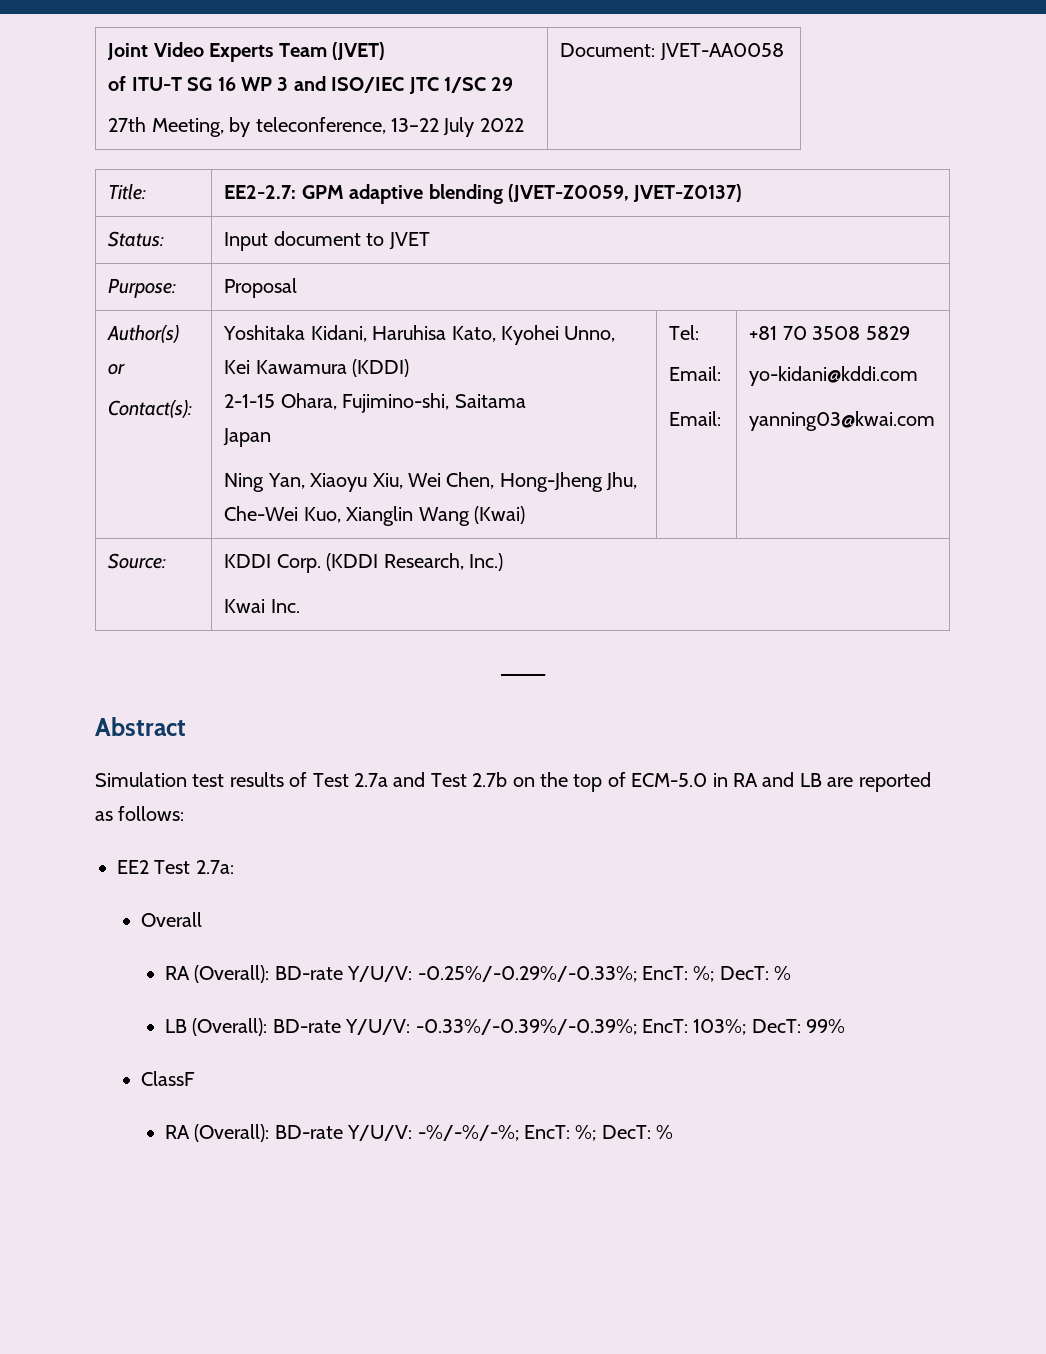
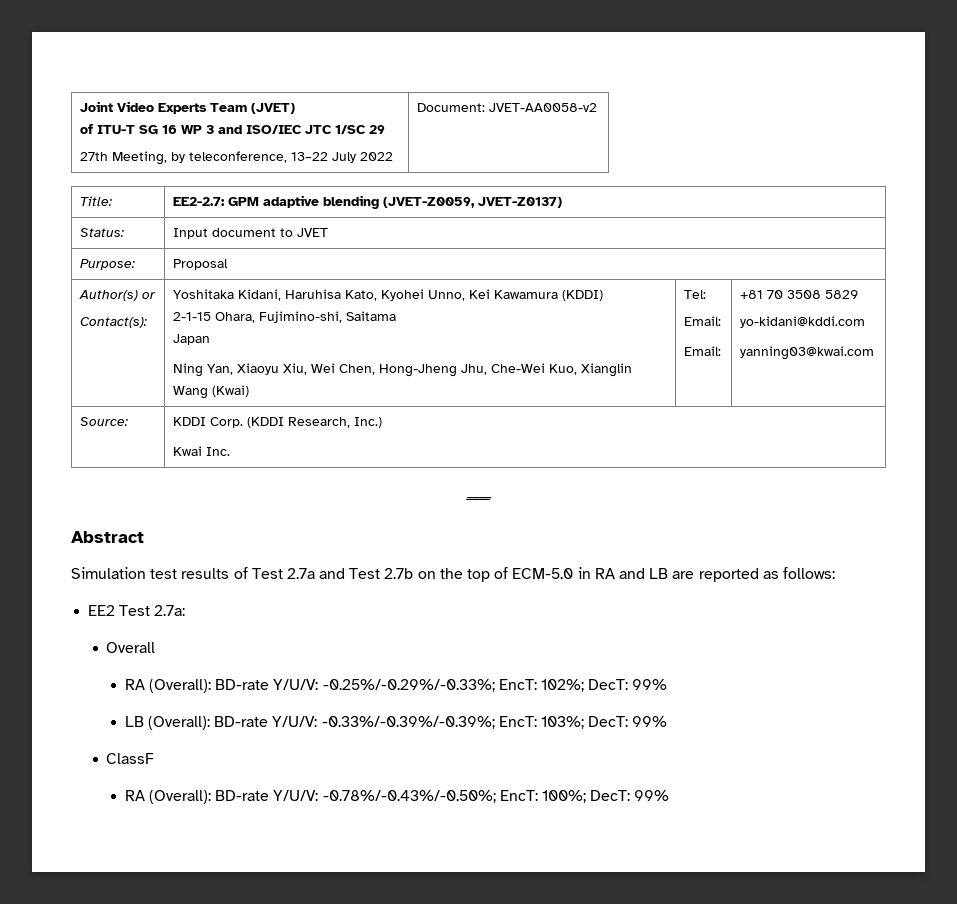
  Joint Video Experts Team (JVET)
  of ITU-T SG 16 WP 3 and ISO/IEC JTC 1/SC 29
- 27th Meeting, by teleconference, 13–22 July 2022 | Document: JVET-AA0058
+ 27th Meeting, by teleconference, 13–22 July 2022 | Document: JVET-AA0058-v2
- RA (Overall): BD-rate Y/U/V: -0.25%/-0.29%/-0.33%; EncT: %; DecT: %
+ RA (Overall): BD-rate Y/U/V: -0.25%/-0.29%/-0.33%; EncT: 102%; DecT: 99%
- RA (Overall): BD-rate Y/U/V: -%/-%/-%; EncT: %; DecT: %
+ RA (Overall): BD-rate Y/U/V: -0.78%/-0.43%/-0.50%; EncT: 100%; DecT: 99%

